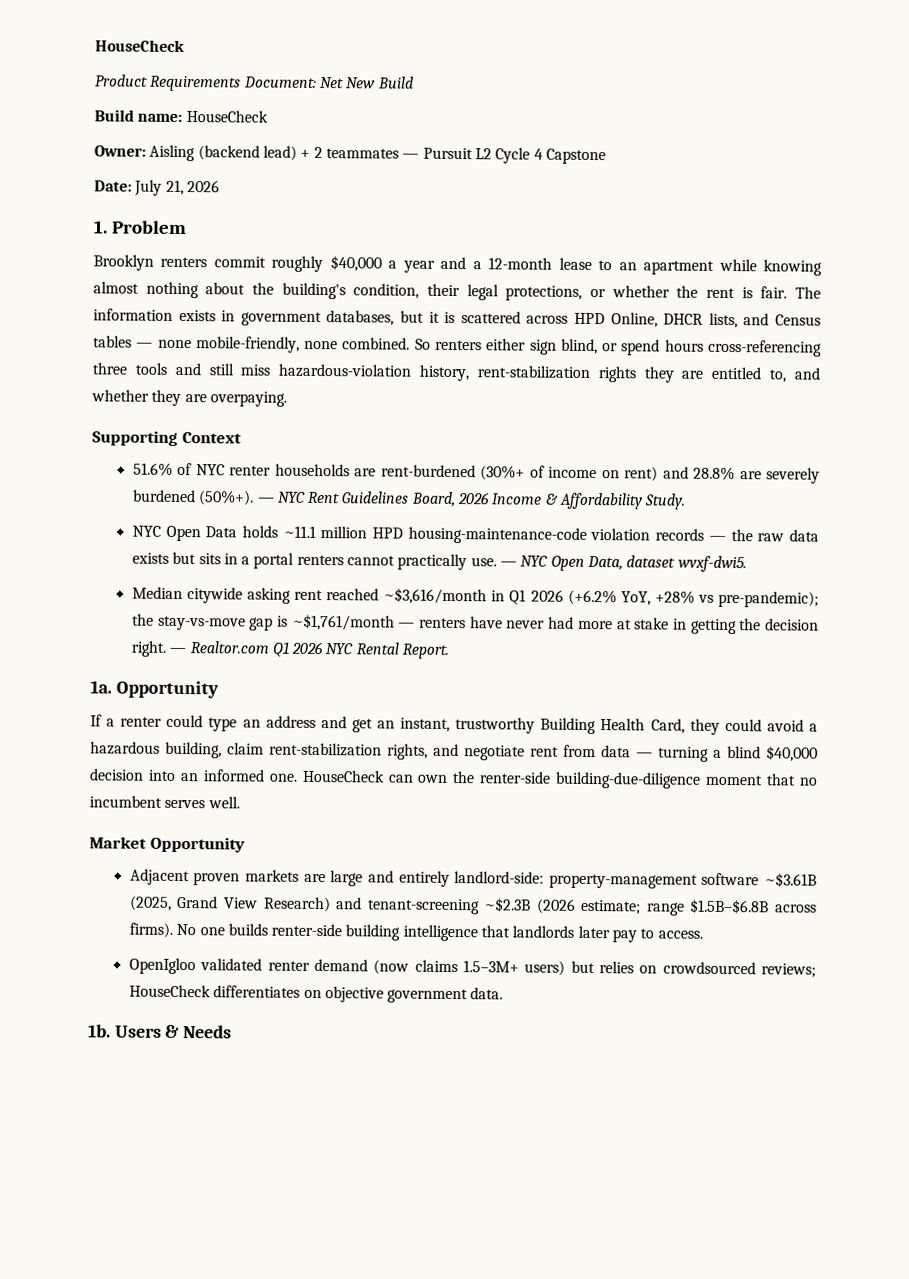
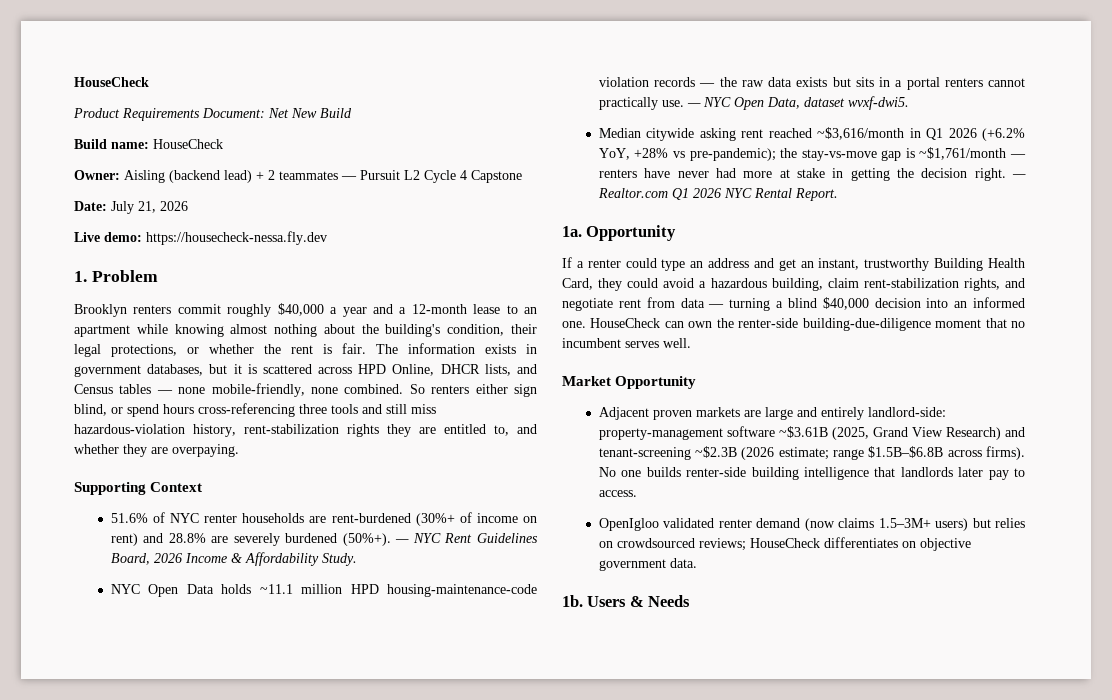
+ Live demo: https://housecheck-nessa.fly.dev

